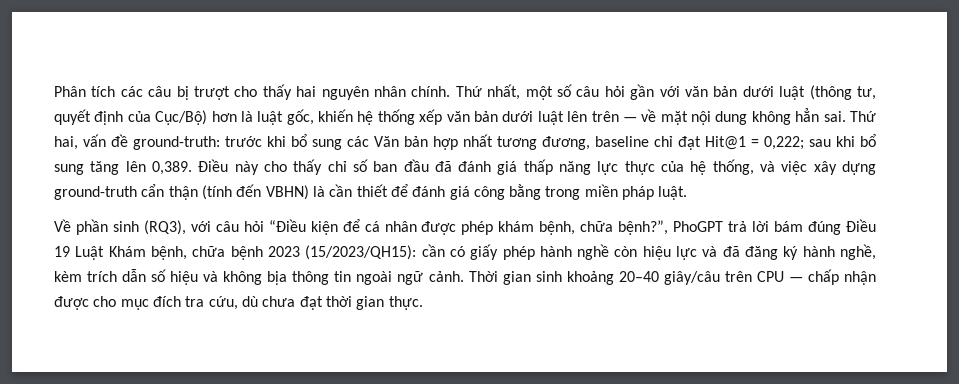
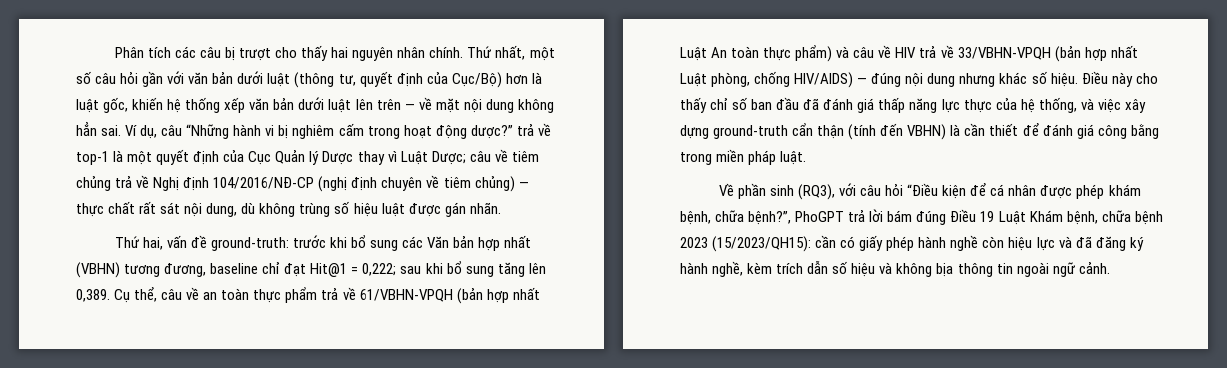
- Thứ nhất, một số câu hỏi gần với văn bản dưới luật (thông tư, quyết định của Cục/Bộ) hơn là luật gốc, khiến hệ thống xếp văn bản dưới luật lên trên — về mặt nội dung không hẳn sai. Thứ hai, vấn đề ground-truth: trước khi bổ sung các Văn bản hợp nhất tương đương, baseline chỉ đạt Hit@1 = 0,222; sau khi bổ sung tăng lên 0,389.
+ Thứ nhất, một số câu hỏi gần với văn bản dưới luật (thông tư, quyết định của Cục/Bộ) hơn là luật gốc, khiến hệ thống xếp văn bản dưới luật lên trên — về mặt nội dung không hẳn sai. Ví dụ, câu “Những hành vi bị nghiêm cấm trong hoạt động dược?” trả về top-1 là một quyết định của Cục Quản lý Dược thay vì Luật Dược; câu về tiêm chủng trả về Nghị định 104/2016/NĐ-CP (nghị định chuyên về tiêm chủng) — thực chất rất sát nội dung, dù không trùng số hiệu luật được gán nhãn.
+ Thứ hai, vấn đề ground-truth: trước khi bổ sung các Văn bản hợp nhất (VBHN) tương đương, baseline chỉ đạt Hit@1 = 0,222; sau khi bổ sung tăng lên 0,389.
+ Cụ thể, câu về an toàn thực phẩm trả về 61/VBHN-VPQH (bản hợp nhất Luật An toàn thực phẩm) và câu về HIV trả về 33/VBHN-VPQH (bản hợp nhất Luật phòng, chống HIV/AIDS) — đúng nội dung nhưng khác số hiệu.
- Thời gian sinh khoảng 20–40 giây/câu trên CPU — chấp nhận được cho mục đích tra cứu, dù chưa đạt thời gian thực.

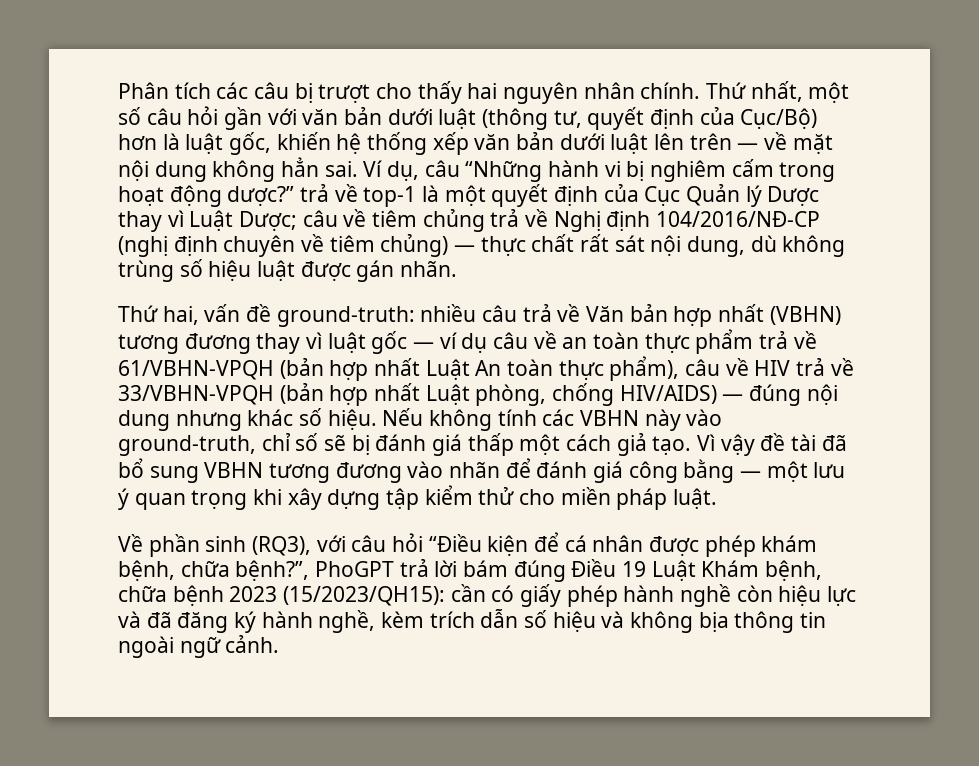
- Thứ hai, vấn đề ground-truth: trước khi bổ sung các Văn bản hợp nhất (VBHN) tương đương, baseline chỉ đạt Hit@1 = 0,222; sau khi bổ sung tăng lên 0,389. Cụ thể, câu về an toàn thực phẩm trả về 61/VBHN-VPQH (bản hợp nhất Luật An toàn thực phẩm) và câu về HIV trả về 33/VBHN-VPQH (bản hợp nhất Luật phòng, chống HIV/AIDS) — đúng nội dung nhưng khác số hiệu.
+ Thứ hai, vấn đề ground-truth: nhiều câu trả về Văn bản hợp nhất (VBHN) tương đương thay vì luật gốc — ví dụ câu về an toàn thực phẩm trả về 61/VBHN-VPQH (bản hợp nhất Luật An toàn thực phẩm), câu về HIV trả về 33/VBHN-VPQH (bản hợp nhất Luật phòng, chống HIV/AIDS) — đúng nội dung nhưng khác số hiệu.
- Điều này cho thấy chỉ số ban đầu đã đánh giá thấp năng lực thực của hệ thống, và việc xây dựng ground-truth cẩn thận (tính đến VBHN) là cần thiết để đánh giá công bằng trong miền pháp luật.
+ Nếu không tính các VBHN này vào ground-truth, chỉ số sẽ bị đánh giá thấp một cách giả tạo. Vì vậy đề tài đã bổ sung VBHN tương đương vào nhãn để đánh giá công bằng — một lưu ý quan trọng khi xây dựng tập kiểm thử cho miền pháp luật.

